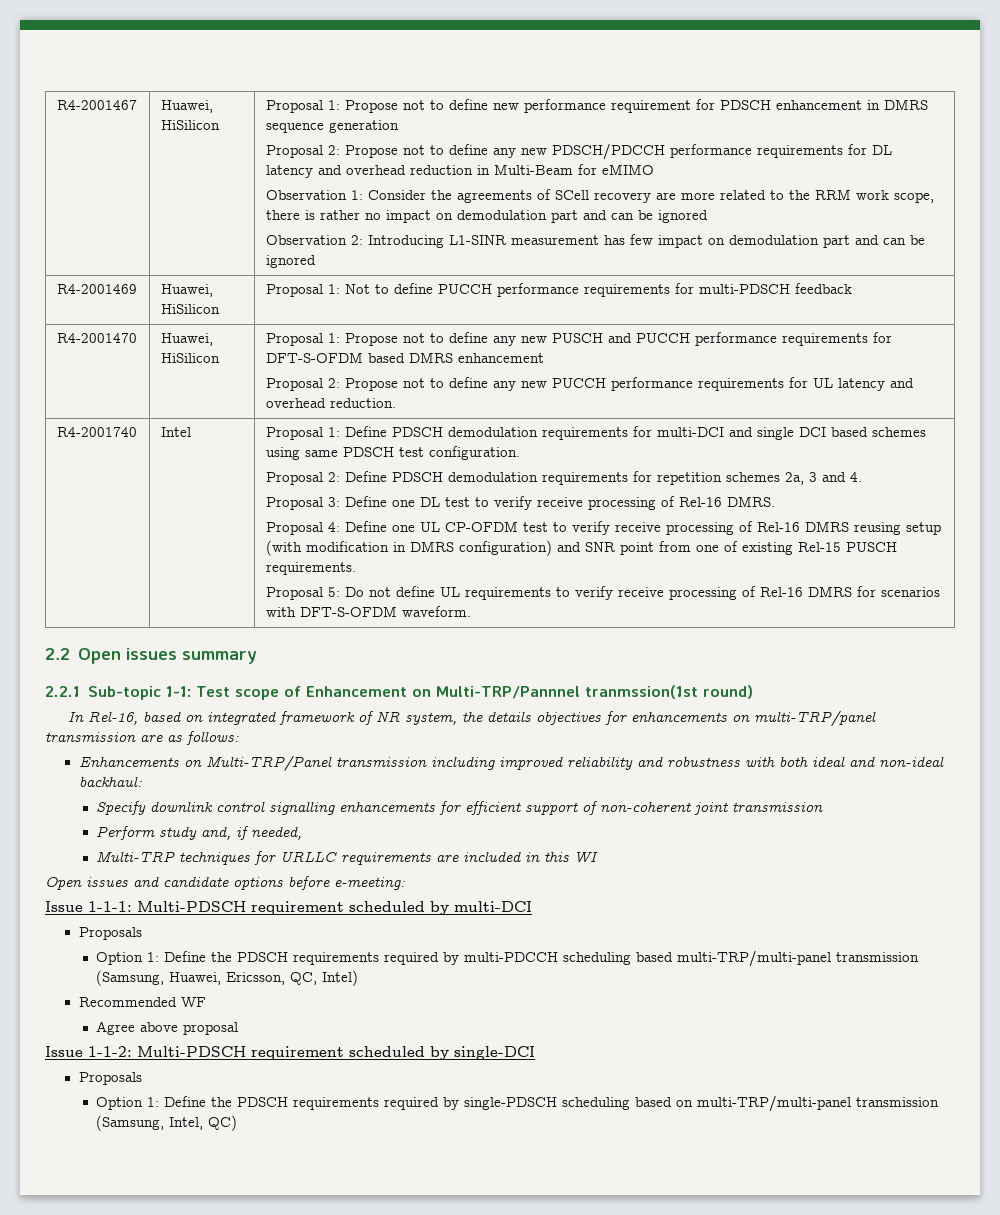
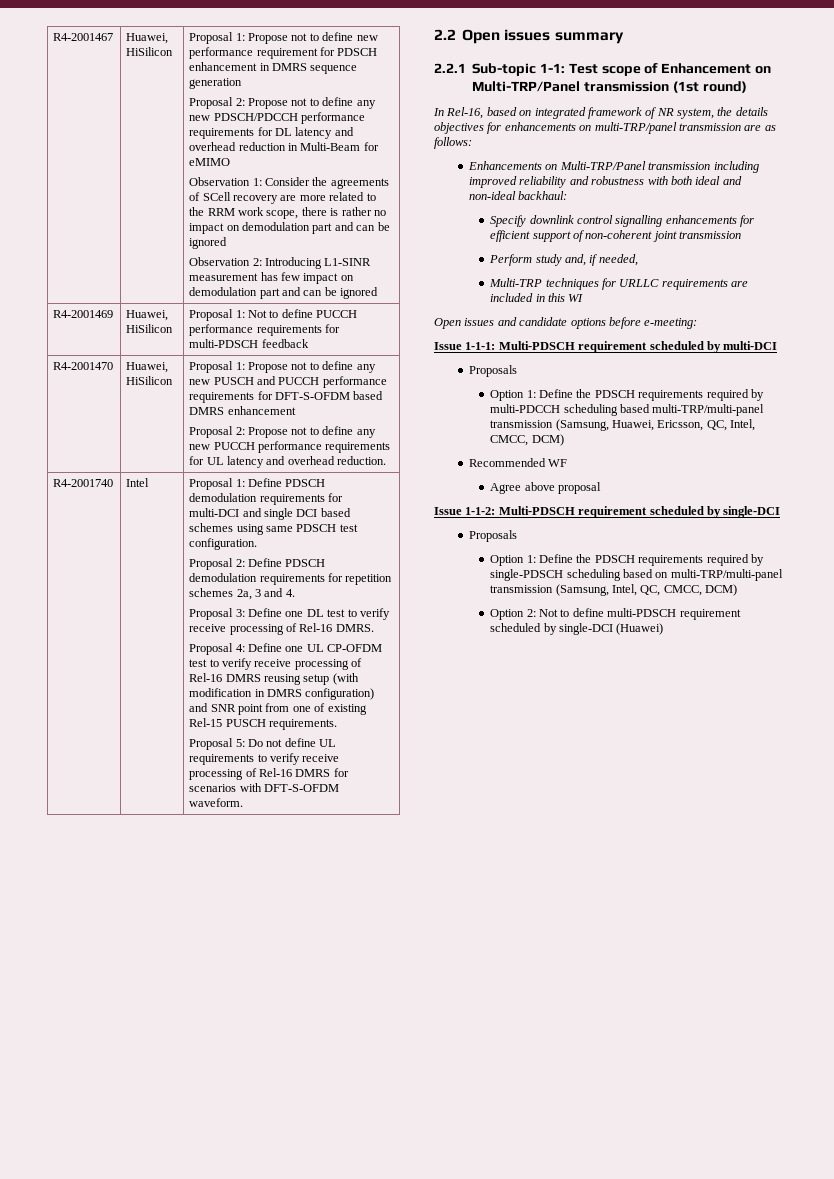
- 2.2.1 Sub-topic 1-1: Test scope of Enhancement on Multi-TRP/Pannnel tranmssion(1st round)
+ 2.2.1 Sub-topic 1-1: Test scope of Enhancement on Multi-TRP/Panel transmission (1st round)
- Option 1: Define the PDSCH requirements required by multi-PDCCH scheduling based multi-TRP/multi-panel transmission (Samsung, Huawei, Ericsson, QC, Intel)
+ Option 1: Define the PDSCH requirements required by multi-PDCCH scheduling based multi-TRP/multi-panel transmission (Samsung, Huawei, Ericsson, QC, Intel, CMCC, DCM)
- Option 1: Define the PDSCH requirements required by single-PDSCH scheduling based on multi-TRP/multi-panel transmission (Samsung, Intel, QC)
+ Option 1: Define the PDSCH requirements required by single-PDSCH scheduling based on multi-TRP/multi-panel transmission (Samsung, Intel, QC, CMCC, DCM)
+ Option 2: Not to define multi-PDSCH requirement scheduled by single-DCI (Huawei)

